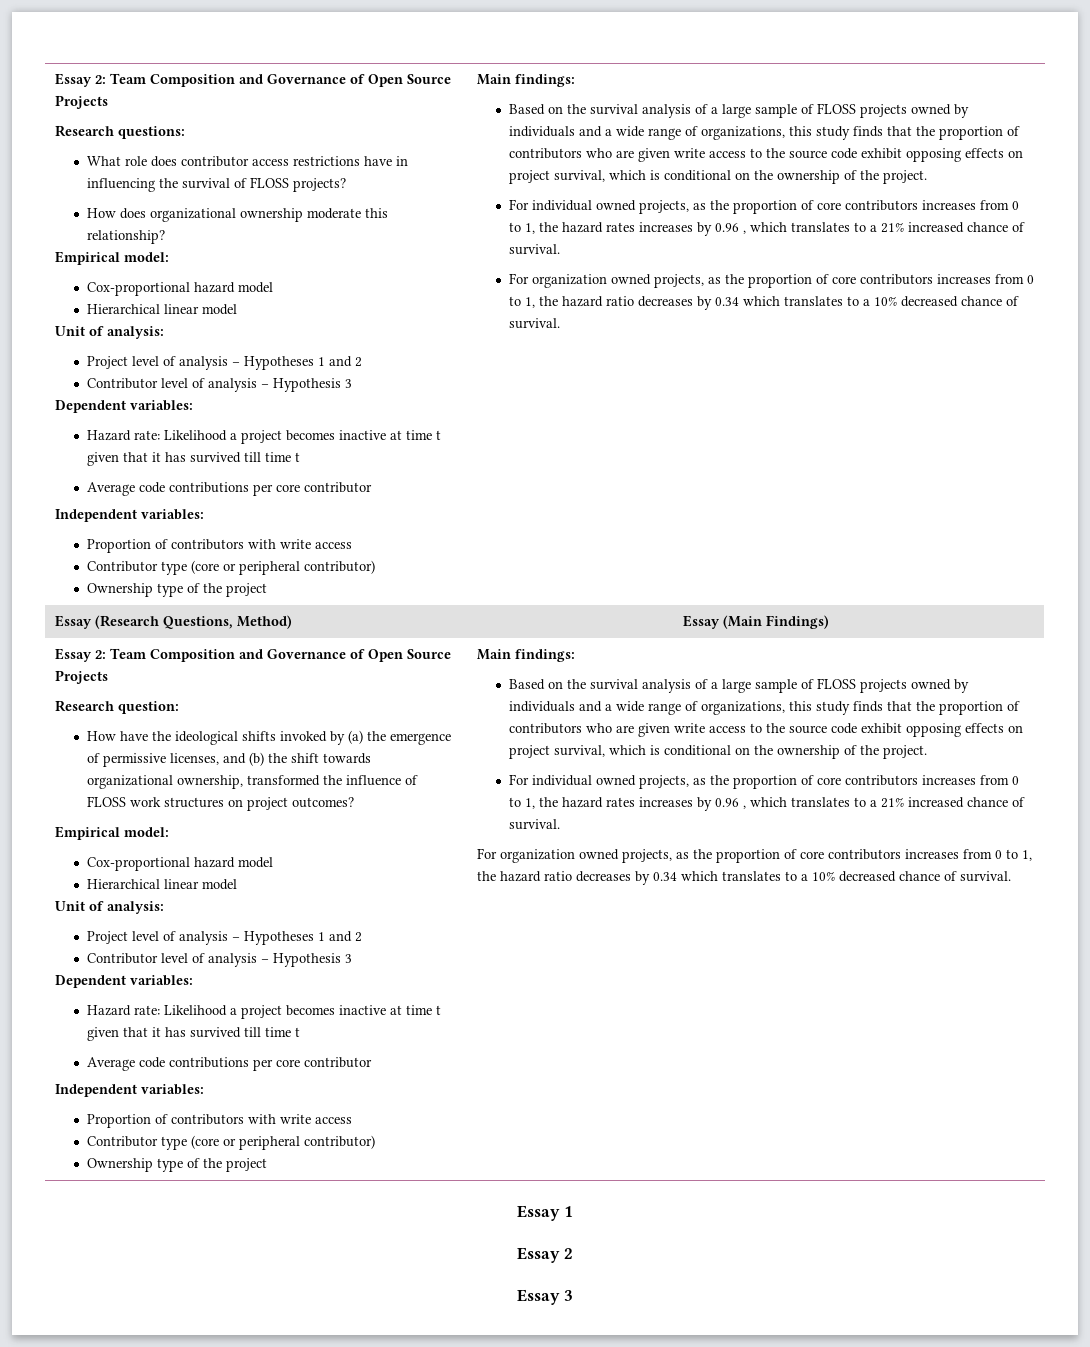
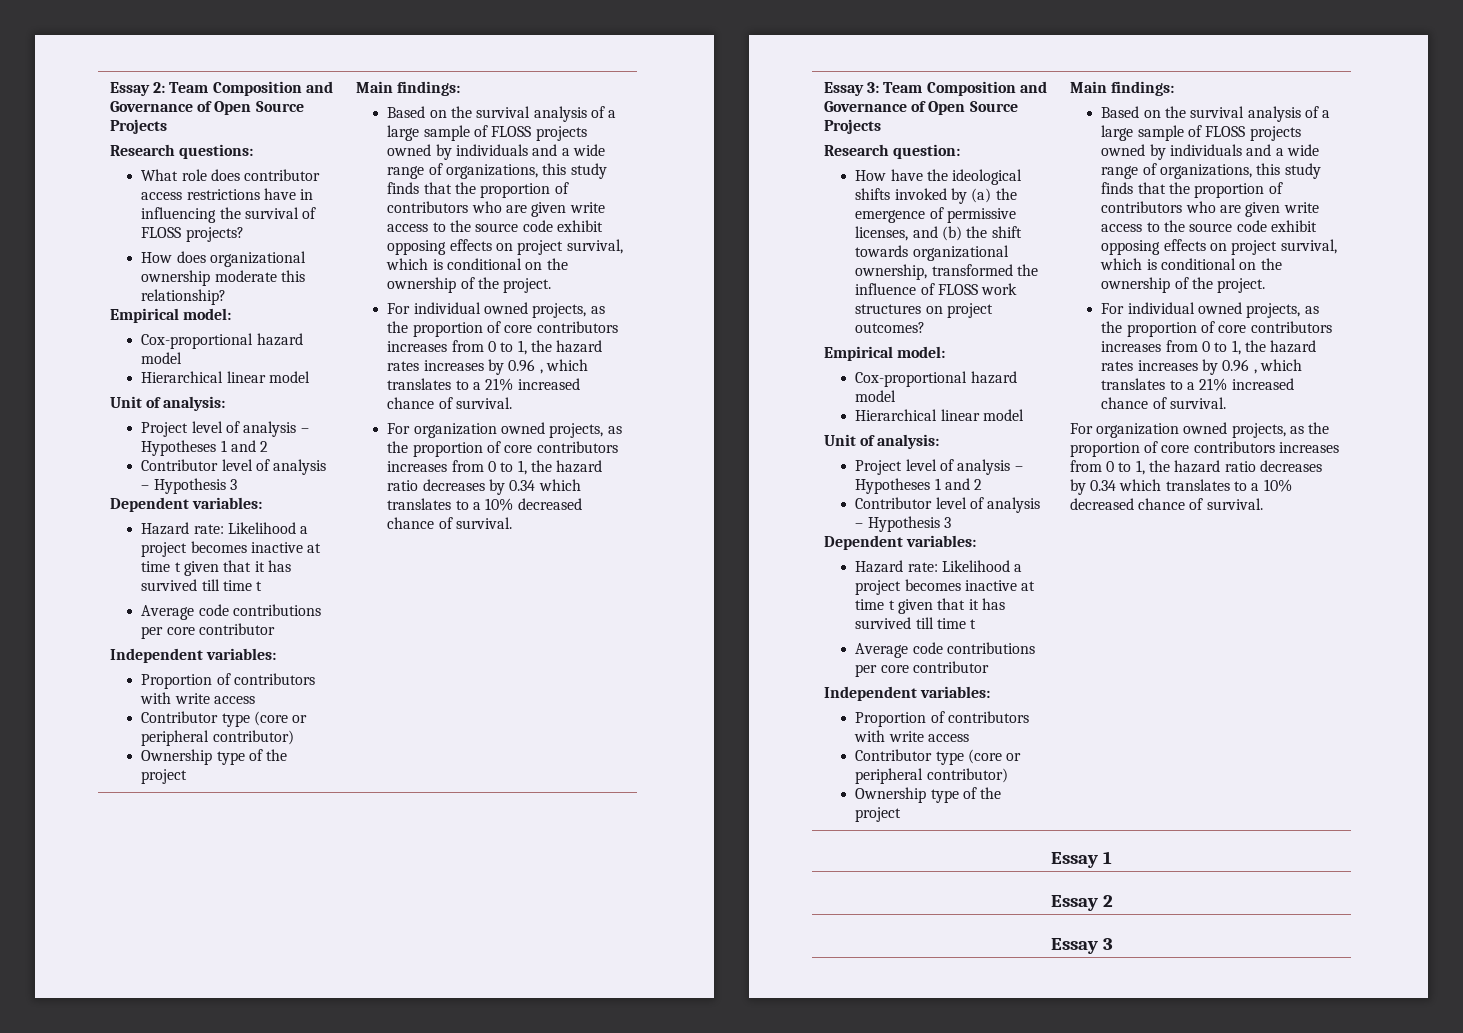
- Essay (Research Questions, Method) | Essay (Main Findings)
- Essay 2: Team Composition and Governance of Open Source Projects
+ Essay 3: Team Composition and Governance of Open Source Projects

